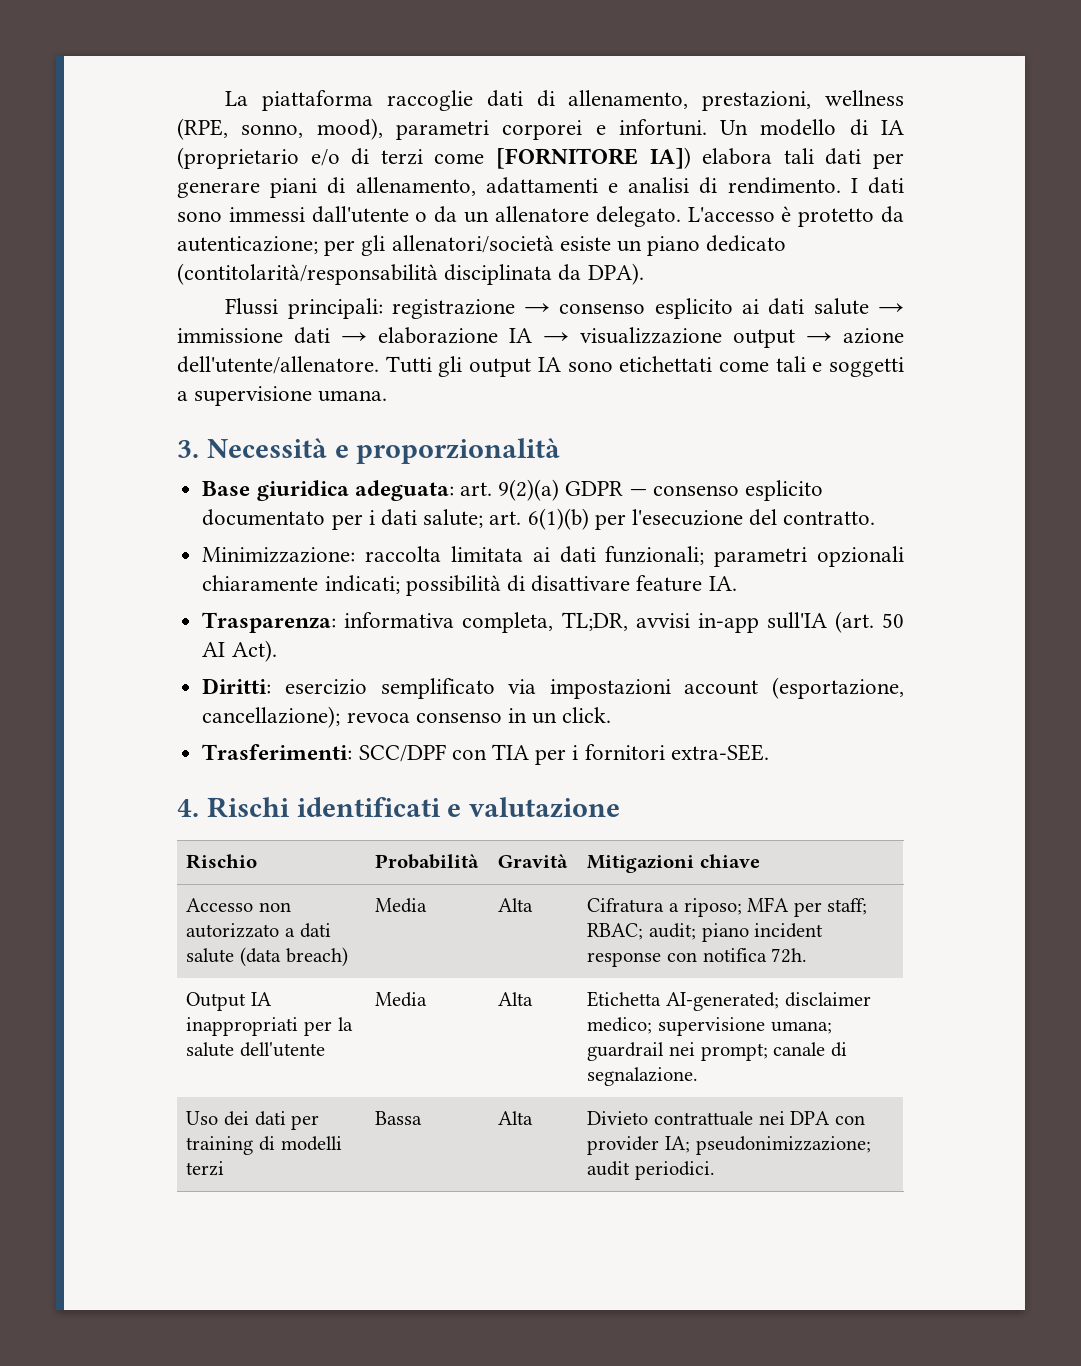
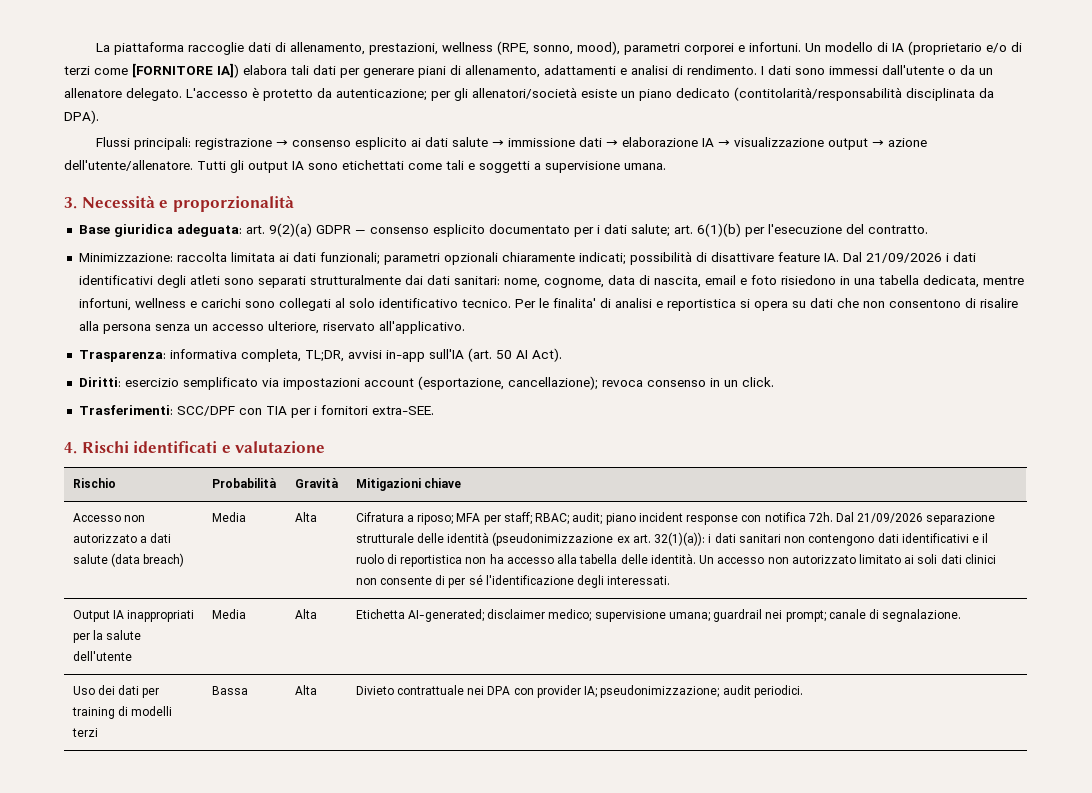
- Minimizzazione: raccolta limitata ai dati funzionali; parametri opzionali chiaramente indicati; possibilità di disattivare feature IA.
+ Minimizzazione: raccolta limitata ai dati funzionali; parametri opzionali chiaramente indicati; possibilità di disattivare feature IA. Dal 21/09/2026 i dati identificativi degli atleti sono separati strutturalmente dai dati sanitari: nome, cognome, data di nascita, email e foto risiedono in una tabella dedicata, mentre infortuni, wellness e carichi sono collegati al solo identificativo tecnico. Per le finalita' di analisi e reportistica si opera su dati che non consentono di risalire alla persona senza un accesso ulteriore, riservato all'applicativo.
+ Dal 21/09/2026 separazione strutturale delle identità (pseudonimizzazione ex art. 32(1)(a)): i dati sanitari non contengono dati identificativi e il ruolo di reportistica non ha accesso alla tabella delle identità. Un accesso non autorizzato limitato ai soli dati clinici non consente di per sé l'identificazione degli interessati.

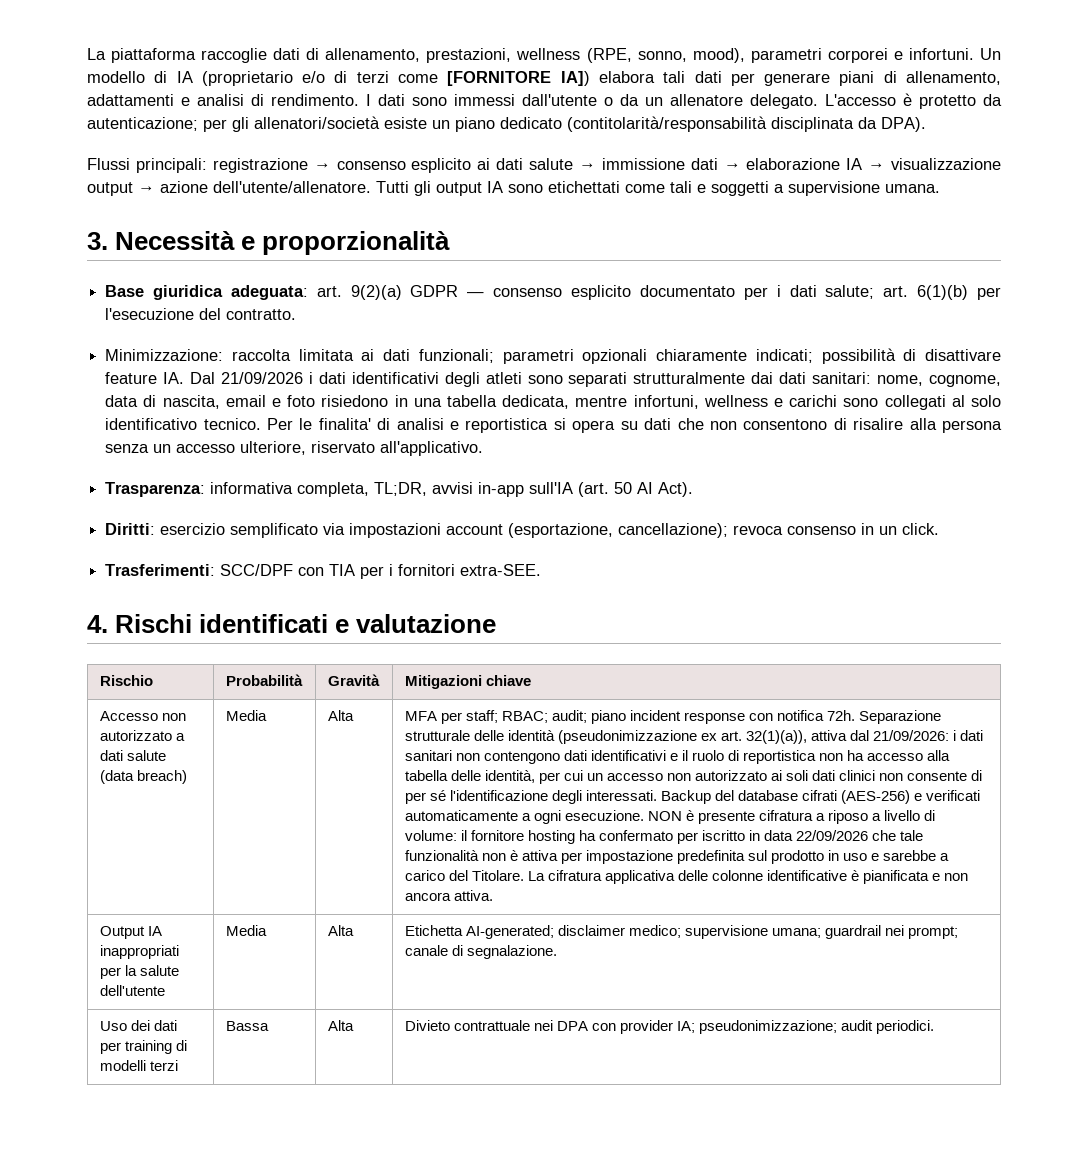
- Cifratura a riposo; MFA per staff; RBAC; audit; piano incident response con notifica 72h.
+ MFA per staff; RBAC; audit; piano incident response con notifica 72h.
- Dal 21/09/2026 separazione strutturale delle identità (pseudonimizzazione ex art. 32(1)(a)): i dati sanitari non contengono dati identificativi e il ruolo di reportistica non ha accesso alla tabella delle identità. Un accesso non autorizzato limitato ai soli dati clinici non consente di per sé l'identificazione degli interessati.
+ Separazione strutturale delle identità (pseudonimizzazione ex art. 32(1)(a)), attiva dal 21/09/2026: i dati sanitari non contengono dati identificativi e il ruolo di reportistica non ha accesso alla tabella delle identità, per cui un accesso non autorizzato ai soli dati clinici non consente di per sé l'identificazione degli interessati. Backup del database cifrati (AES-256) e verificati automaticamente a ogni esecuzione. NON è presente cifratura a riposo a livello di volume: il fornitore hosting ha confermato per iscritto in data 22/09/2026 che tale funzionalità non è attiva per impostazione predefinita sul prodotto in uso e sarebbe a carico del Titolare. La cifratura applicativa delle colonne identificative è pianificata e non ancora attiva.

